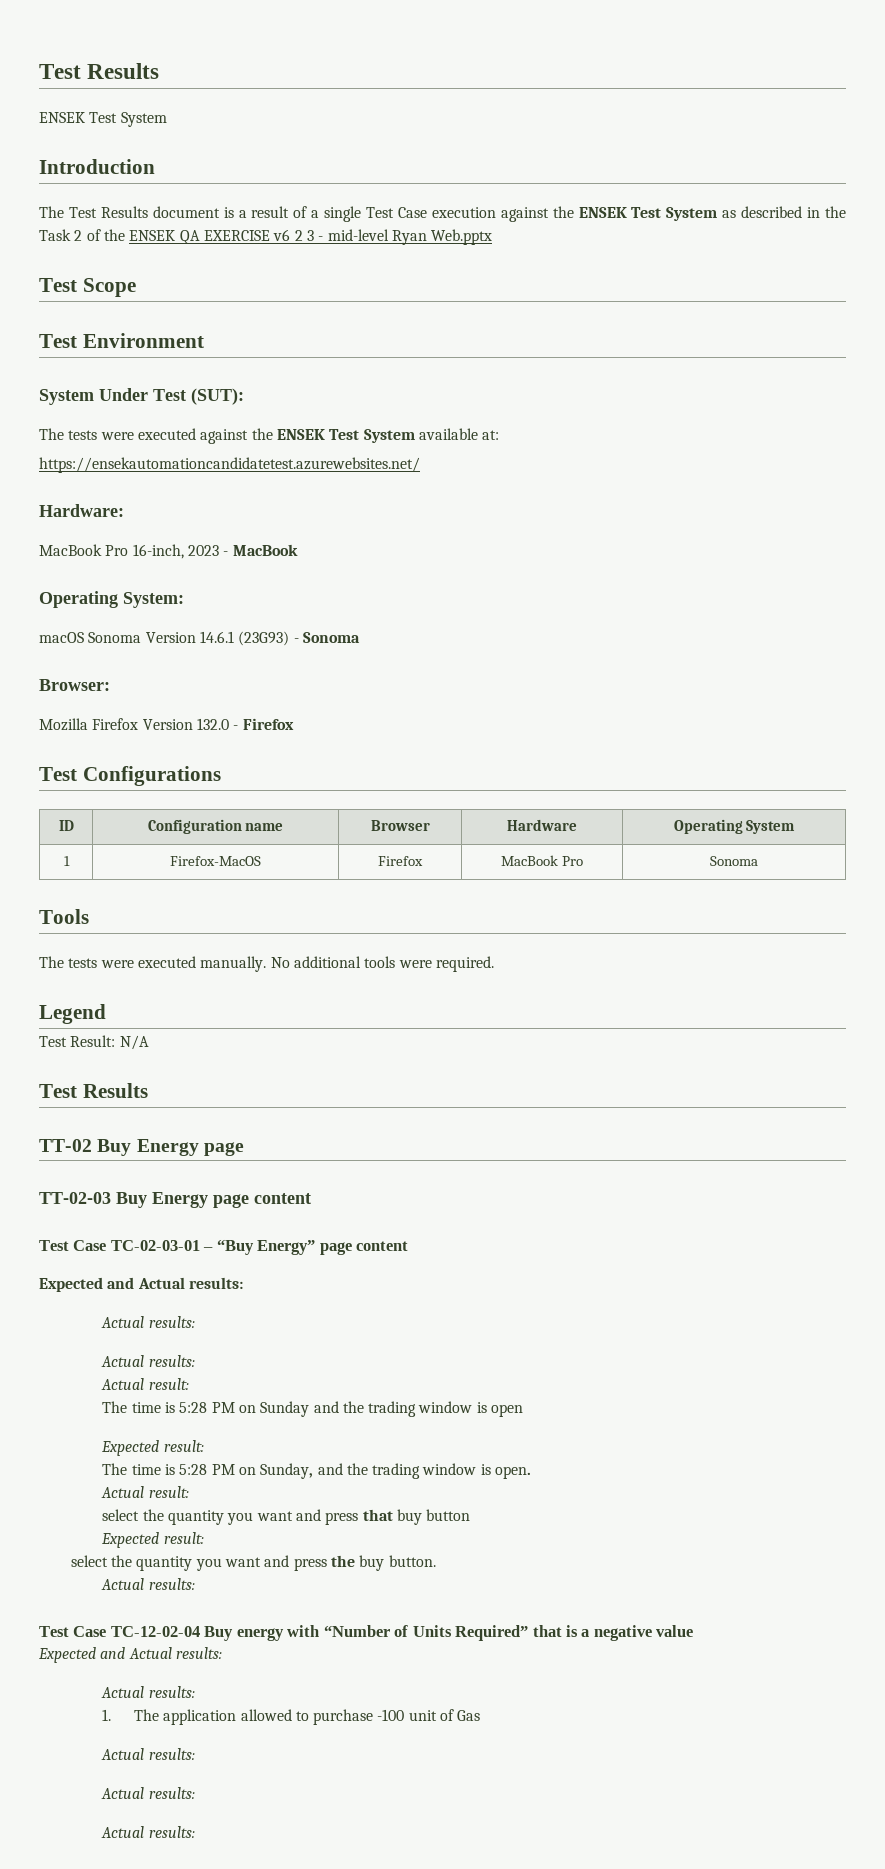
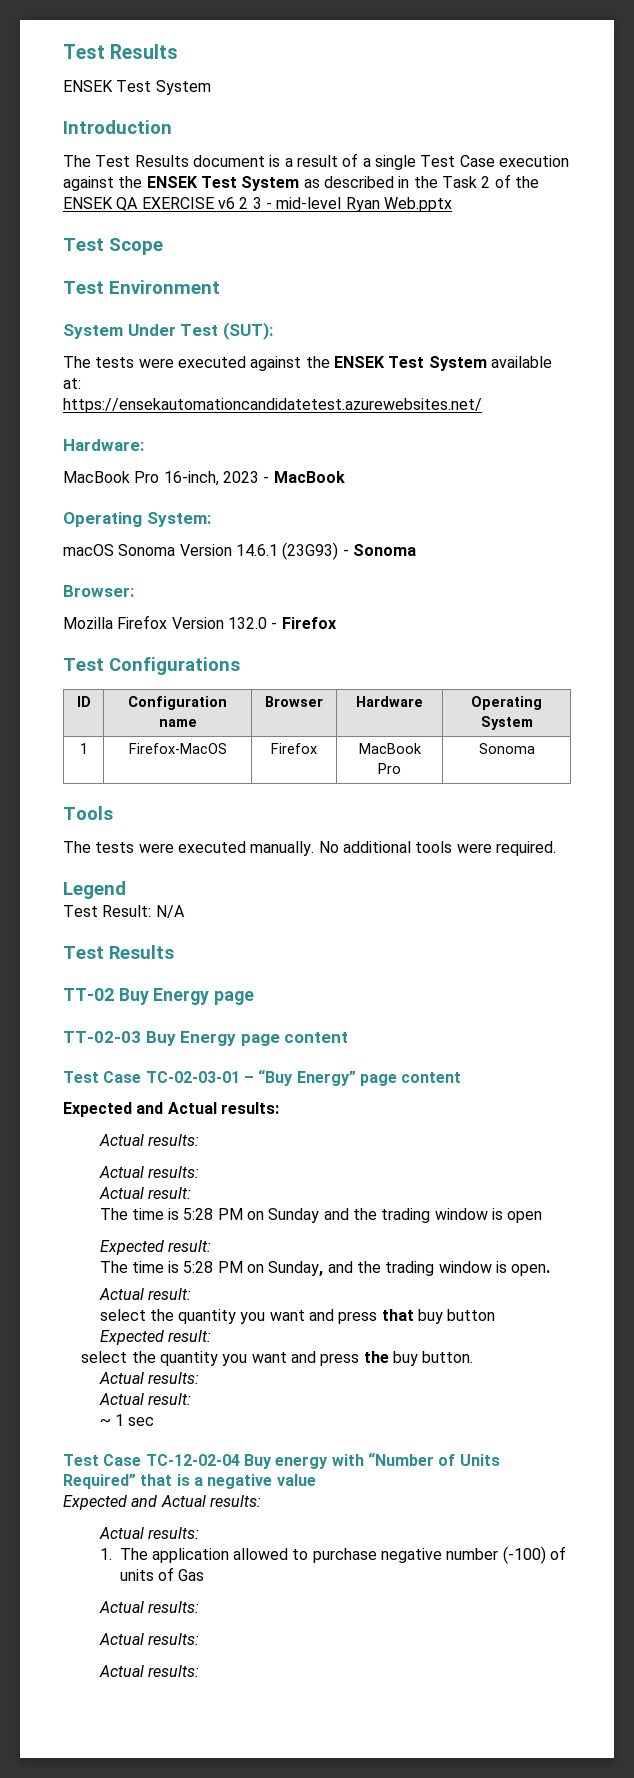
  select the quantity you want and press the buy button.
  Actual results:
+ Actual result:
+ ~ 1 sec
- 1. The application allowed to purchase -100 unit of Gas
+ 1. The application allowed to purchase negative number (-100) of units of Gas

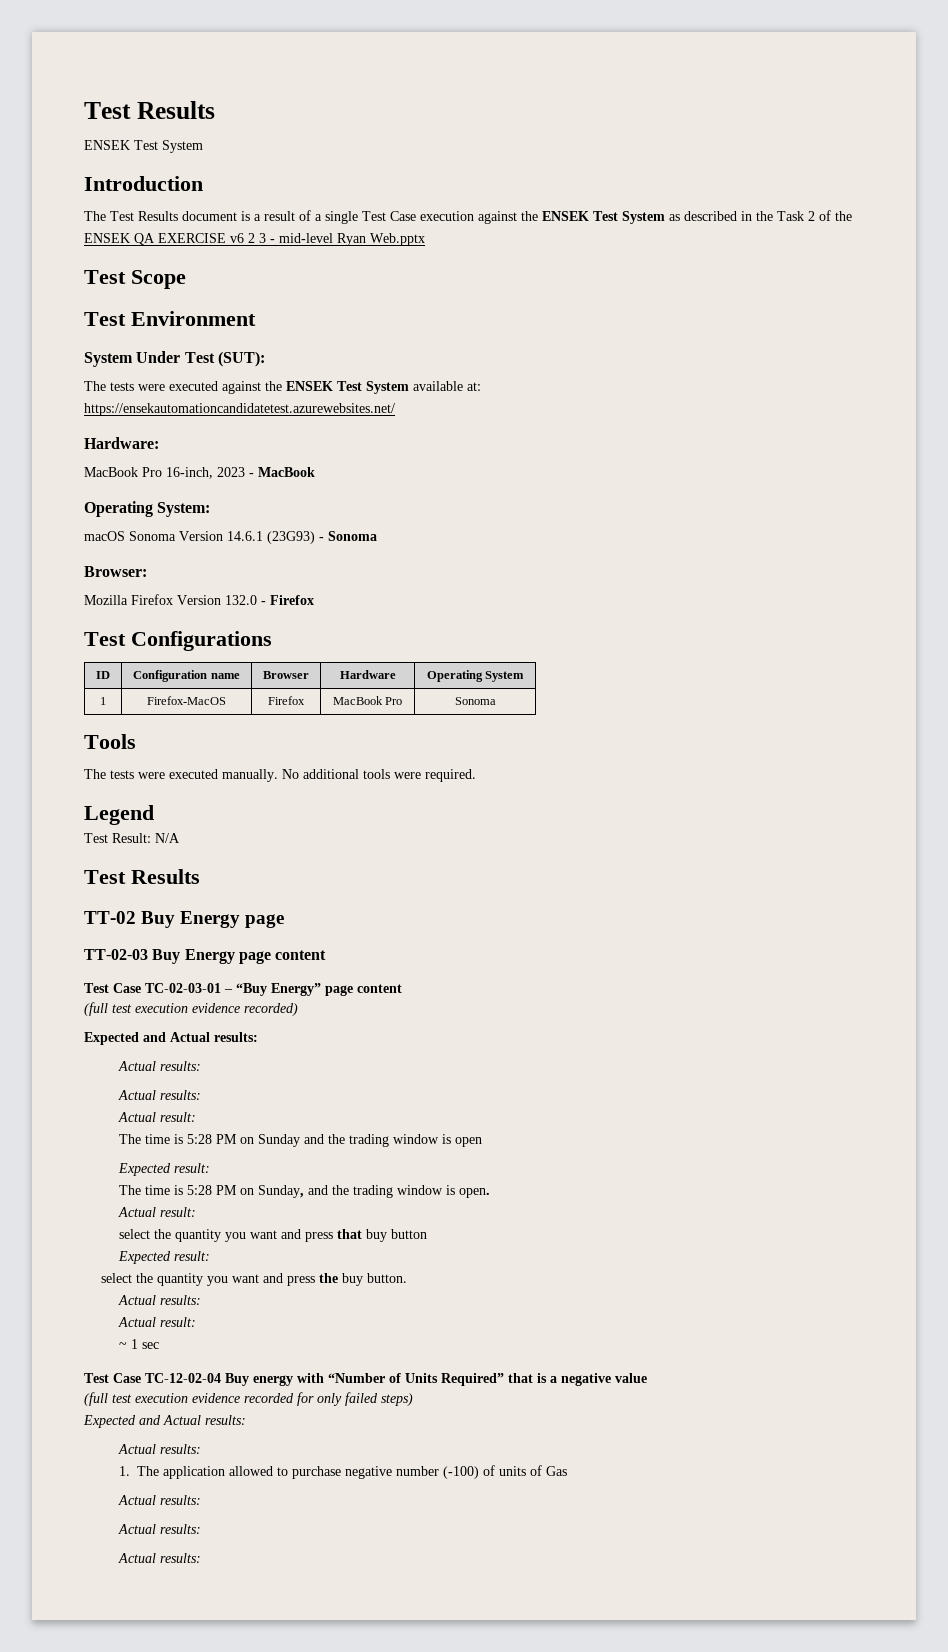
+ (full test execution evidence recorded)
+ (full test execution evidence recorded for only failed steps)

